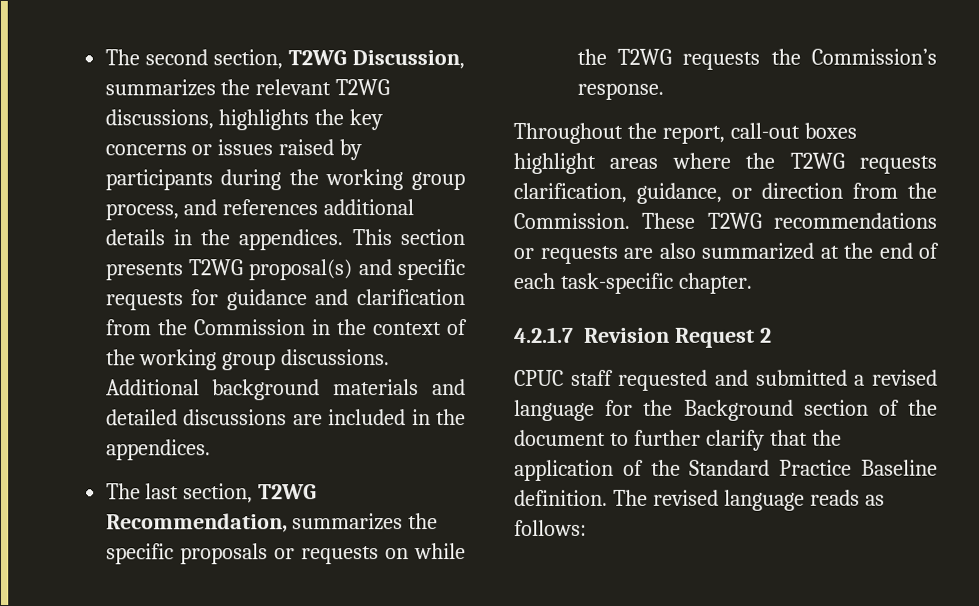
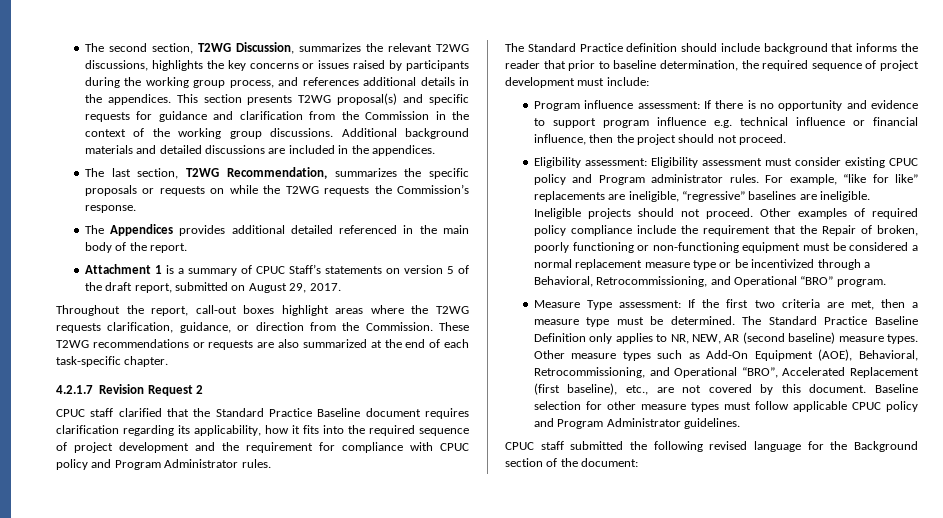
+ The Appendices provides additional detailed referenced in the main body of the report.
+ Attachment 1 is a summary of CPUC Staff’s statements on version 5 of the draft report, submitted on August 29, 2017.
- CPUC staff requested and submitted a revised language for the Background section of the document to further clarify that the application of the Standard Practice Baseline definition. The revised language reads as follows:
+ CPUC staff clarified that the Standard Practice Baseline document requires clarification regarding its applicability, how it fits into the required sequence of project development and the requirement for compliance with CPUC policy and Program Administrator rules.
+ The Standard Practice definition should include background that informs the reader that prior to baseline determination, the required sequence of project development must include:
+ Program influence assessment: If there is no opportunity and evidence to support program influence e.g. technical influence or financial influence, then the project should not proceed.
+ Eligibility assessment: Eligibility assessment must consider existing CPUC policy and Program administrator rules. For example, “like for like” replacements are ineligible, “regressive” baselines are ineligible. Ineligible projects should not proceed. Other examples of required policy compliance include the requirement that the Repair of broken, poorly functioning or non-functioning equipment must be considered a normal replacement measure type or be incentivized through a Behavioral, Retrocommissioning, and Operational “BRO” program.
+ Measure Type assessment: If the first two criteria are met, then a measure type must be determined. The Standard Practice Baseline Definition only applies to NR, NEW, AR (second baseline) measure types. Other measure types such as Add-On Equipment (AOE), Behavioral, Retrocommissioning, and Operational “BRO”, Accelerated Replacement (first baseline), etc., are not covered by this document. Baseline selection for other measure types must follow applicable CPUC policy and Program Administrator guidelines.
+ CPUC staff submitted the following revised language for the Background section of the document:

